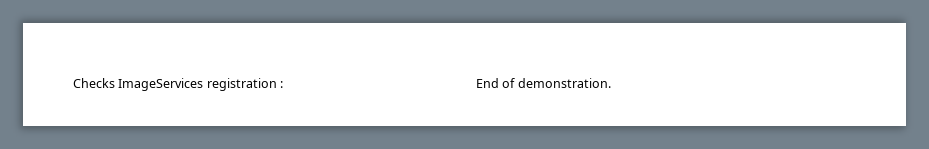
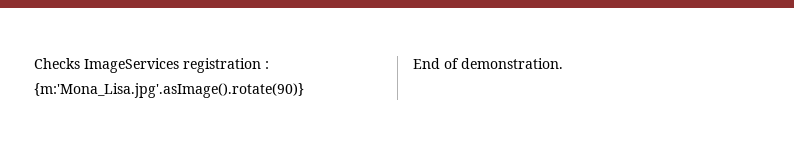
+ {m:'Mona_Lisa.jpg'.asImage().rotate(90)}

